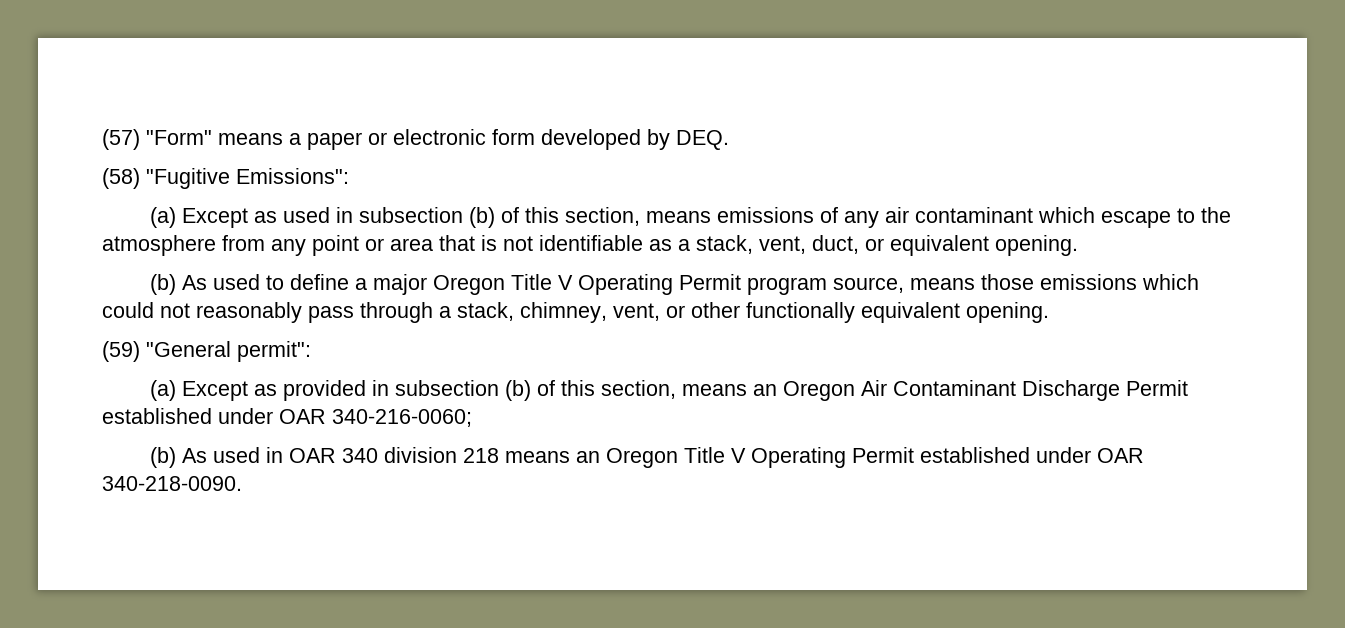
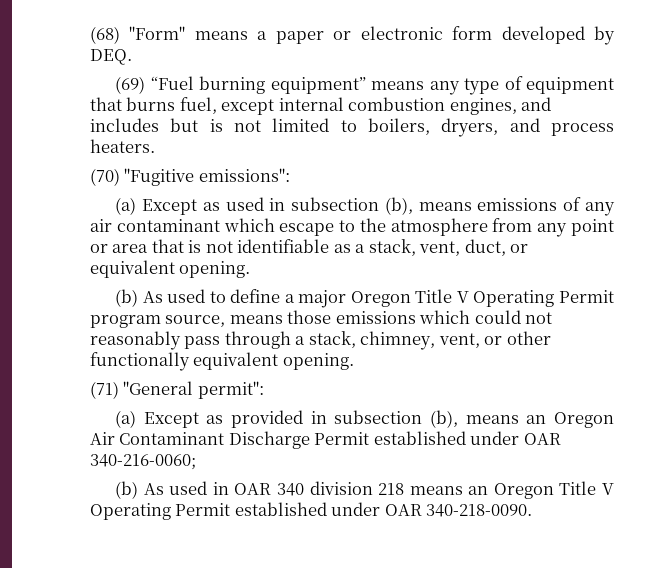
- (57) "Form" means a paper or electronic form developed by DEQ.
+ (68) "Form" means a paper or electronic form developed by DEQ.
- (58) "Fugitive Emissions":
+ (69) “Fuel burning equipment” means any type of equipment that burns fuel, except internal combustion engines, and includes but is not limited to boilers, dryers, and process heaters.
+ (70) "Fugitive emissions":
- (a) Except as used in subsection (b) of this section, means emissions of any air contaminant which escape to the atmosphere from any point or area that is not identifiable as a stack, vent, duct, or equivalent opening.
+ (a) Except as used in subsection (b), means emissions of any air contaminant which escape to the atmosphere from any point or area that is not identifiable as a stack, vent, duct, or equivalent opening.
- (59) "General permit":
+ (71) "General permit":
- (a) Except as provided in subsection (b) of this section, means an Oregon Air Contaminant Discharge Permit established under OAR 340-216-0060;
+ (a) Except as provided in subsection (b), means an Oregon Air Contaminant Discharge Permit established under OAR 340-216-0060;

